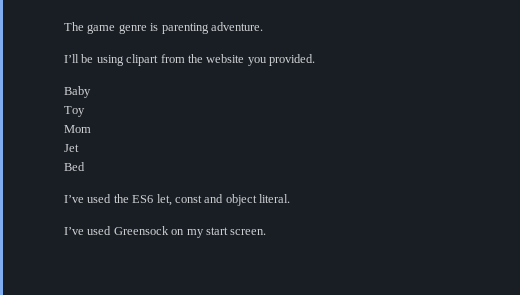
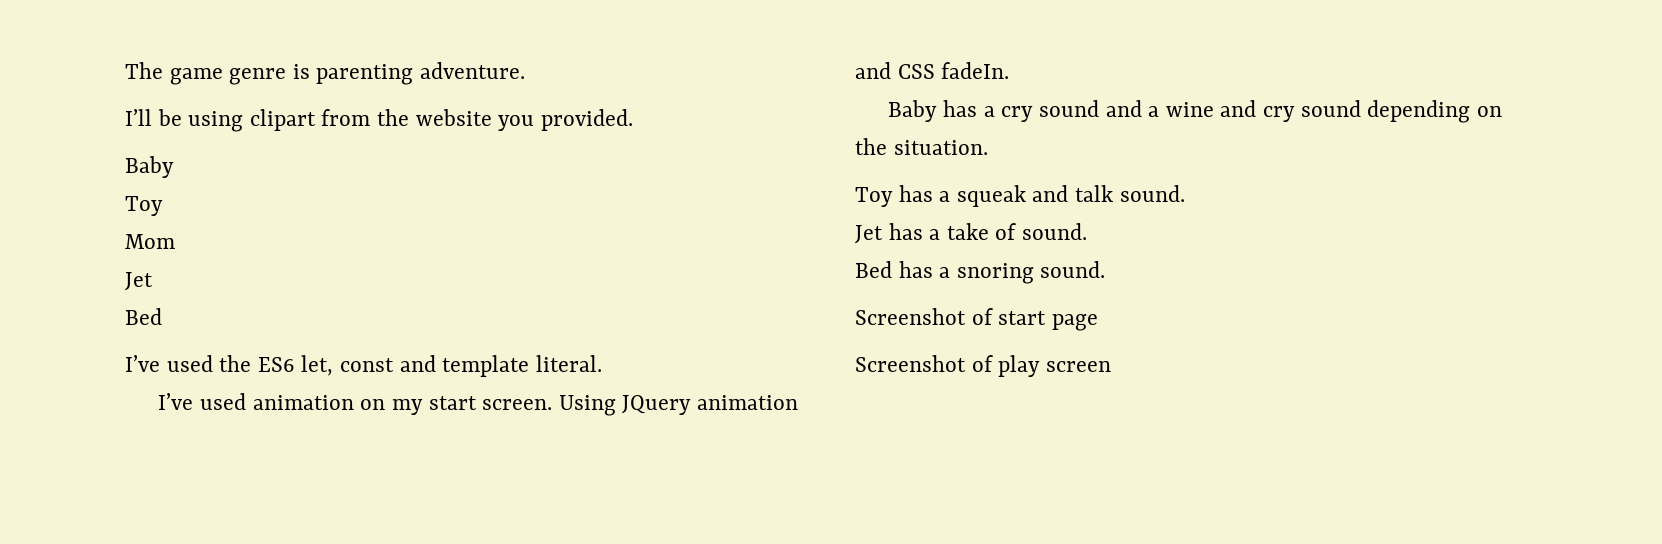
- I’ve used the ES6 let, const and object literal.
+ I’ve used the ES6 let, const and template literal.
- I’ve used Greensock on my start screen.
+ I’ve used animation on my start screen.
+ Using JQuery animation and CSS fadeIn.
+ Baby has a cry sound and a wine and cry sound depending on the situation.
+ Toy has a squeak and talk sound.
+ Jet has a take of sound.
+ Bed has a snoring sound.
+ Screenshot of start page
+ Screenshot of play screen

